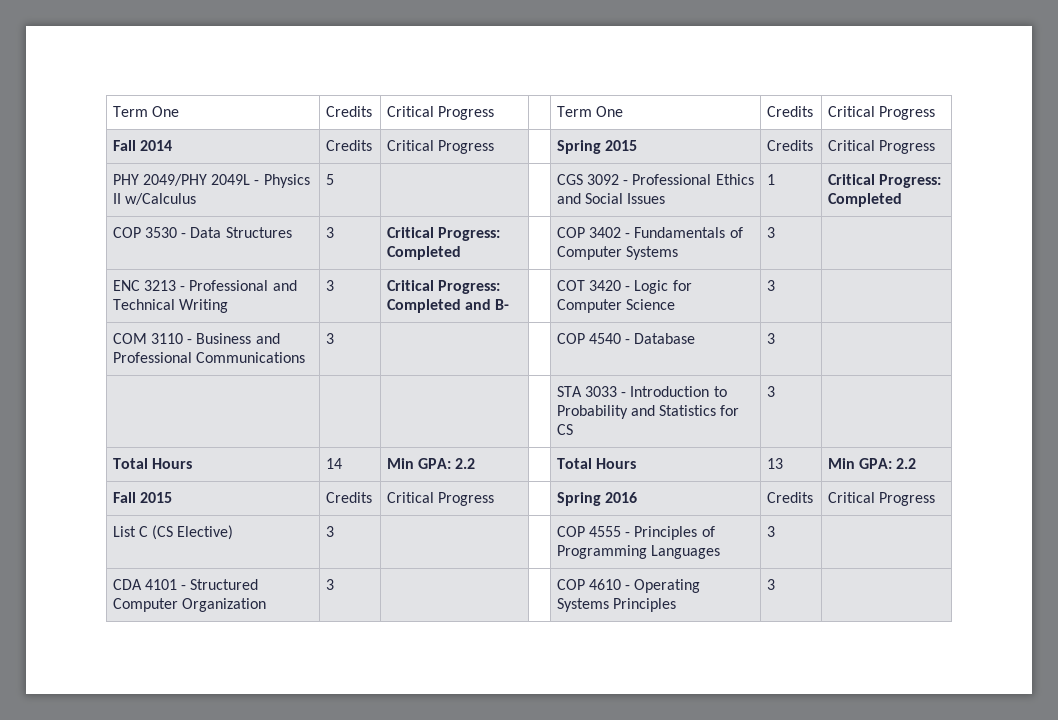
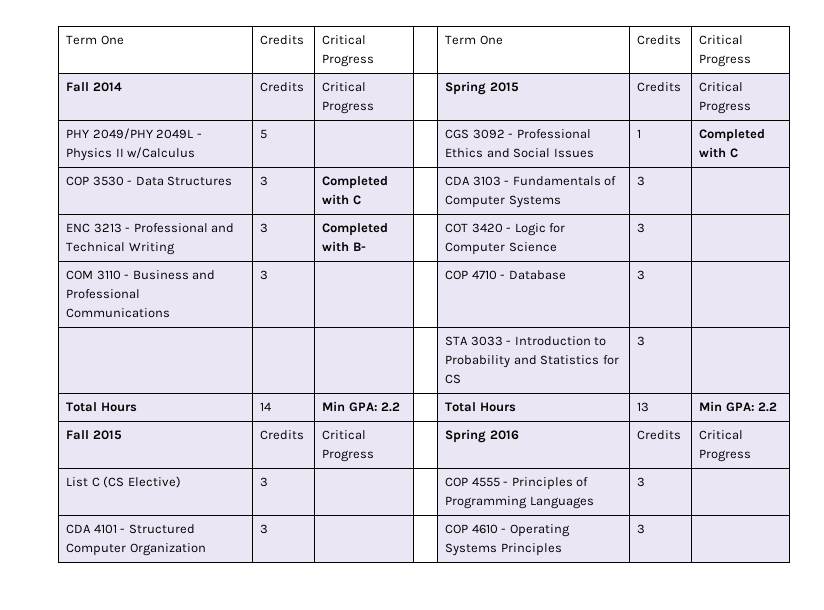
- PHY 2049/PHY 2049L - Physics II w/Calculus | 5 | | | CGS 3092 - Professional Ethics and Social Issues | 1 | Critical Progress: Completed
+ PHY 2049/PHY 2049L - Physics II w/Calculus | 5 | | | CGS 3092 - Professional Ethics and Social Issues | 1 | Completed with C
- COP 3530 - Data Structures | 3 | Critical Progress: Completed | | COP 3402 - Fundamentals of Computer Systems | 3 |
+ COP 3530 - Data Structures | 3 | Completed with C | | CDA 3103 - Fundamentals of Computer Systems | 3 |
- ENC 3213 - Professional and Technical Writing | 3 | Critical Progress: Completed and B- | | COT 3420 - Logic for Computer Science | 3 |
+ ENC 3213 - Professional and Technical Writing | 3 | Completed with B- | | COT 3420 - Logic for Computer Science | 3 |
- COM 3110 - Business and Professional Communications | 3 | | | COP 4540 - Database | 3 |
+ COM 3110 - Business and Professional Communications | 3 | | | COP 4710 - Database | 3 |

